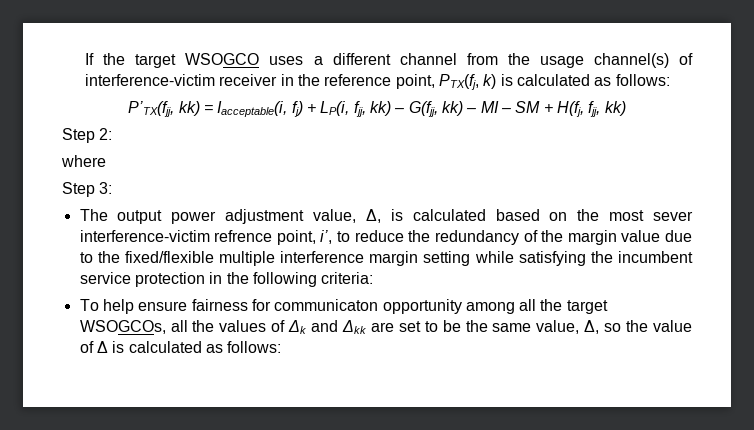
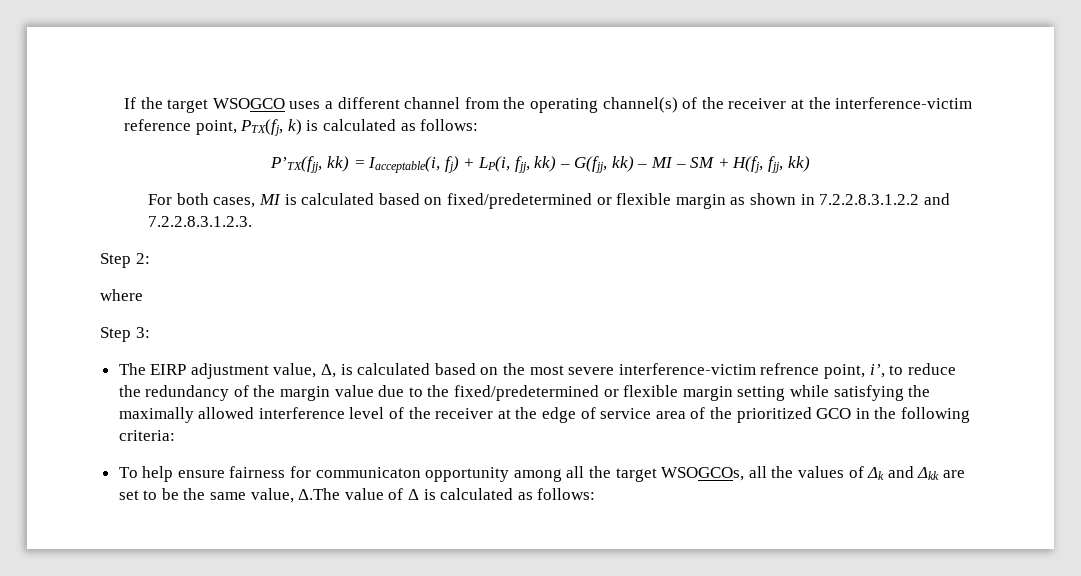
- If the target WSOGCO uses a different channel from the usage channel(s) of interference-victim receiver in the reference point, PTX(fj, k) is calculated as follows:
+ If the target WSOGCO uses a different channel from the operating channel(s) of the receiver at the interference-victim reference point, PTX(fj, k) is calculated as follows:
+ For both cases, MI is calculated based on fixed/predetermined or flexible margin as shown in 7.2.2.8.3.1.2.2 and 7.2.2.8.3.1.2.3.
- The output power adjustment value, Δ, is calculated based on the most sever interference-victim refrence point, i’, to reduce the redundancy of the margin value due to the fixed/flexible multiple interference margin setting while satisfying the incumbent service protection in the following criteria:
+ The EIRP adjustment value, Δ, is calculated based on the most severe interference-victim refrence point, i’, to reduce the redundancy of the margin value due to the fixed/predetermined or flexible margin setting while satisfying the maximally allowed interference level of the receiver at the edge of service area of the prioritized GCO in the following criteria:
- To help ensure fairness for communicaton opportunity among all the target WSOGCOs, all the values of Δk and Δkk are set to be the same value, Δ, so the value of Δ is calculated as follows:
+ To help ensure fairness for communicaton opportunity among all the target WSOGCOs, all the values of Δk and Δkk are set to be the same value, Δ.The value of Δ is calculated as follows:

